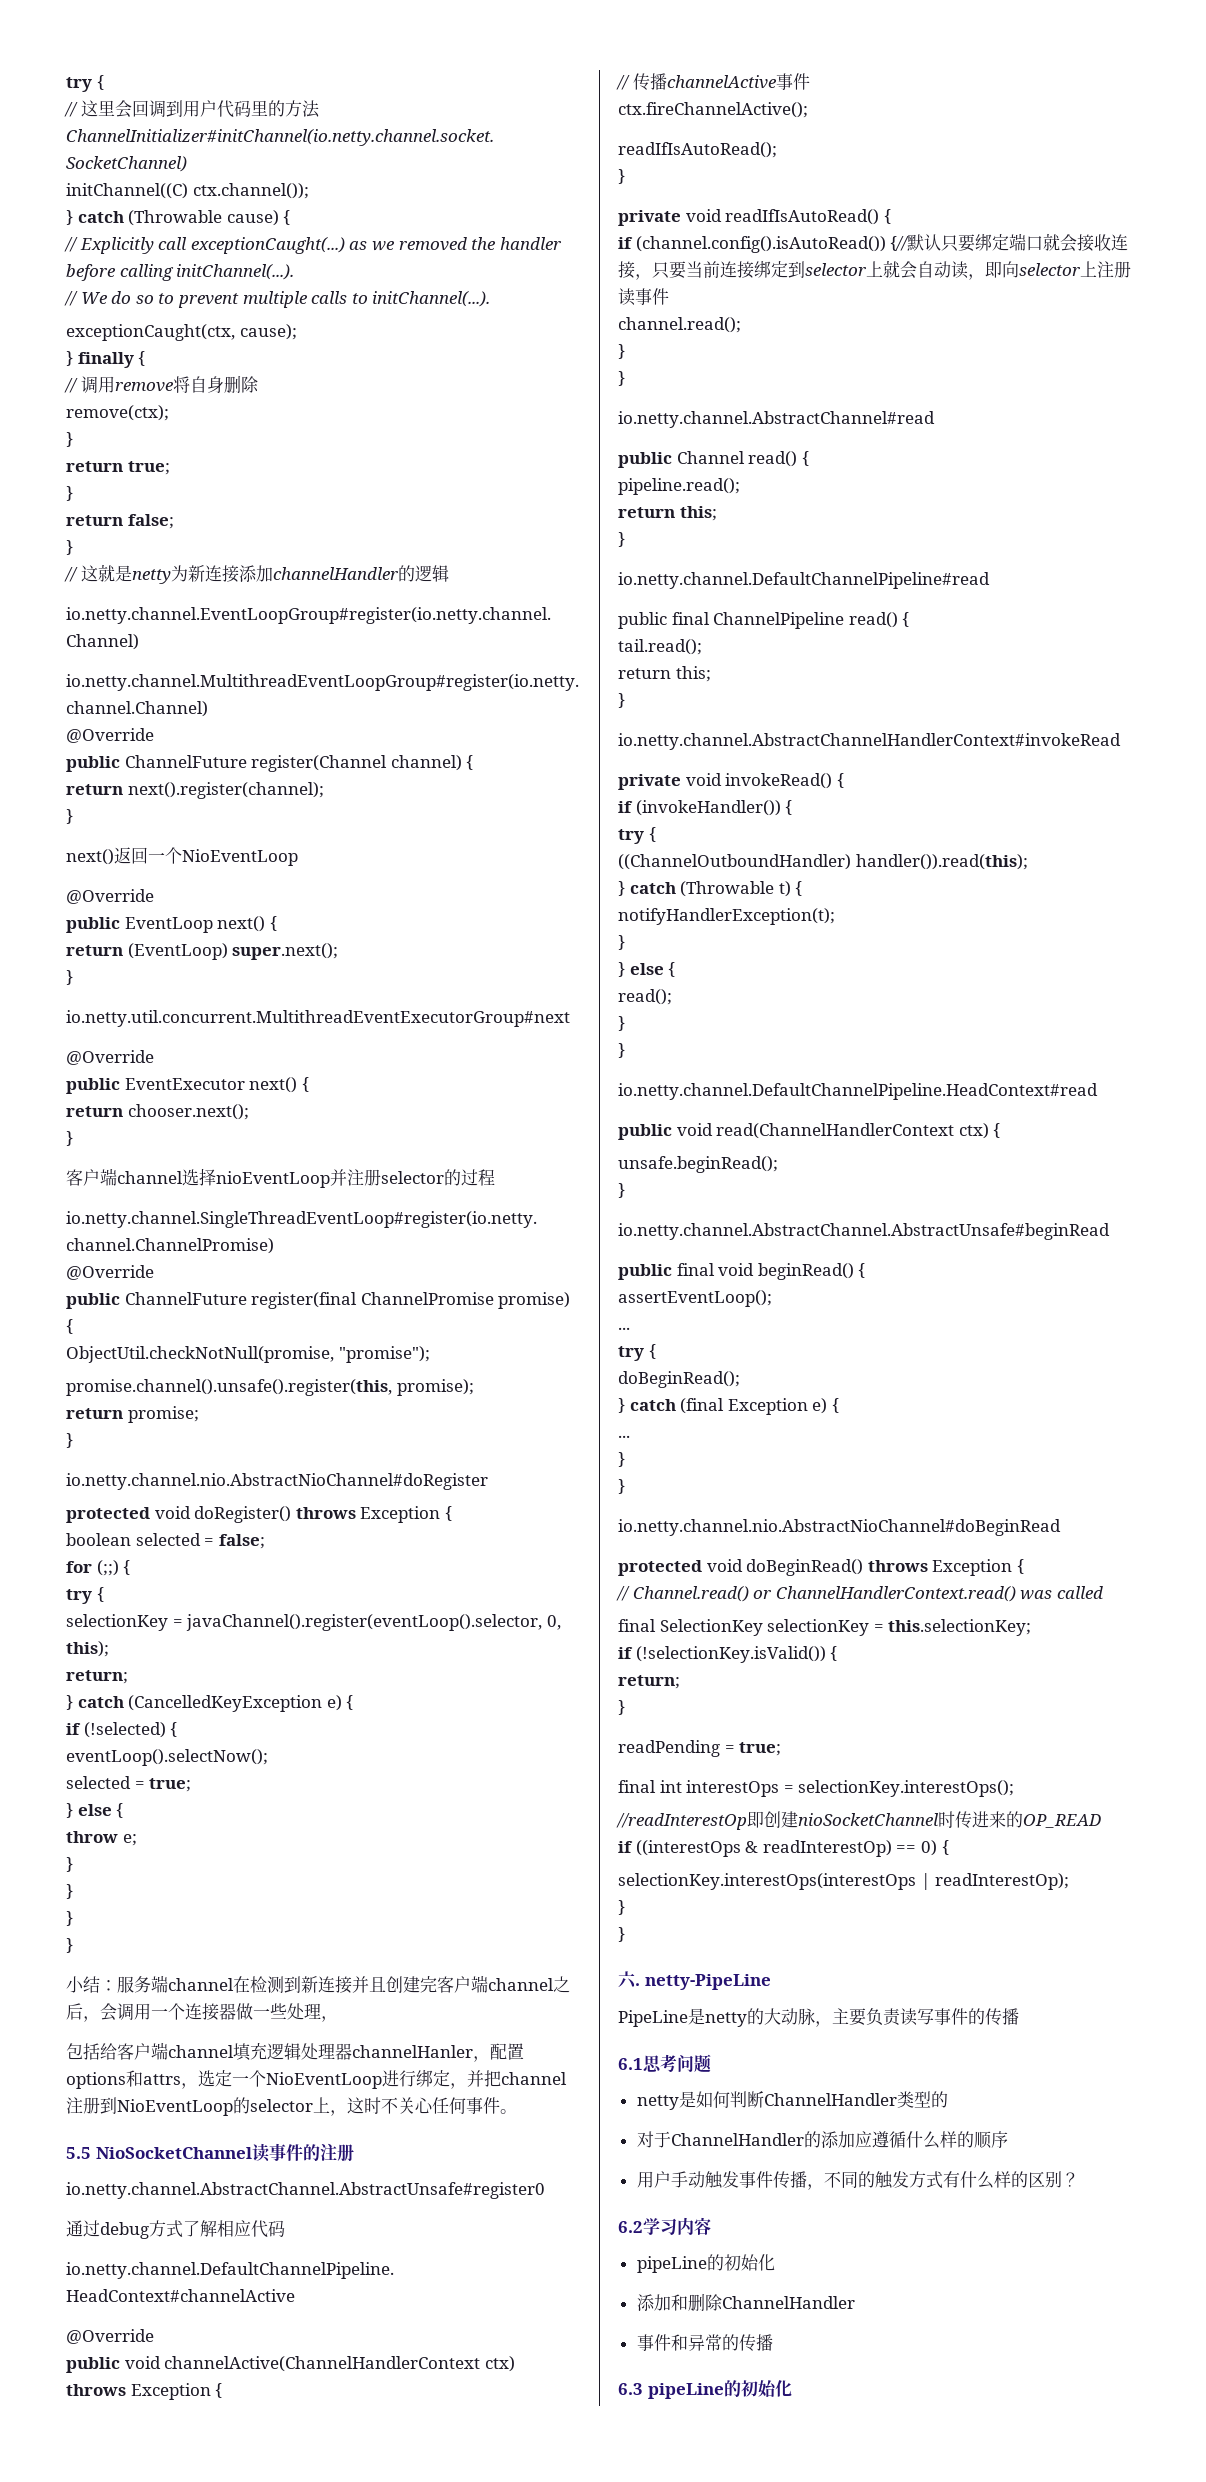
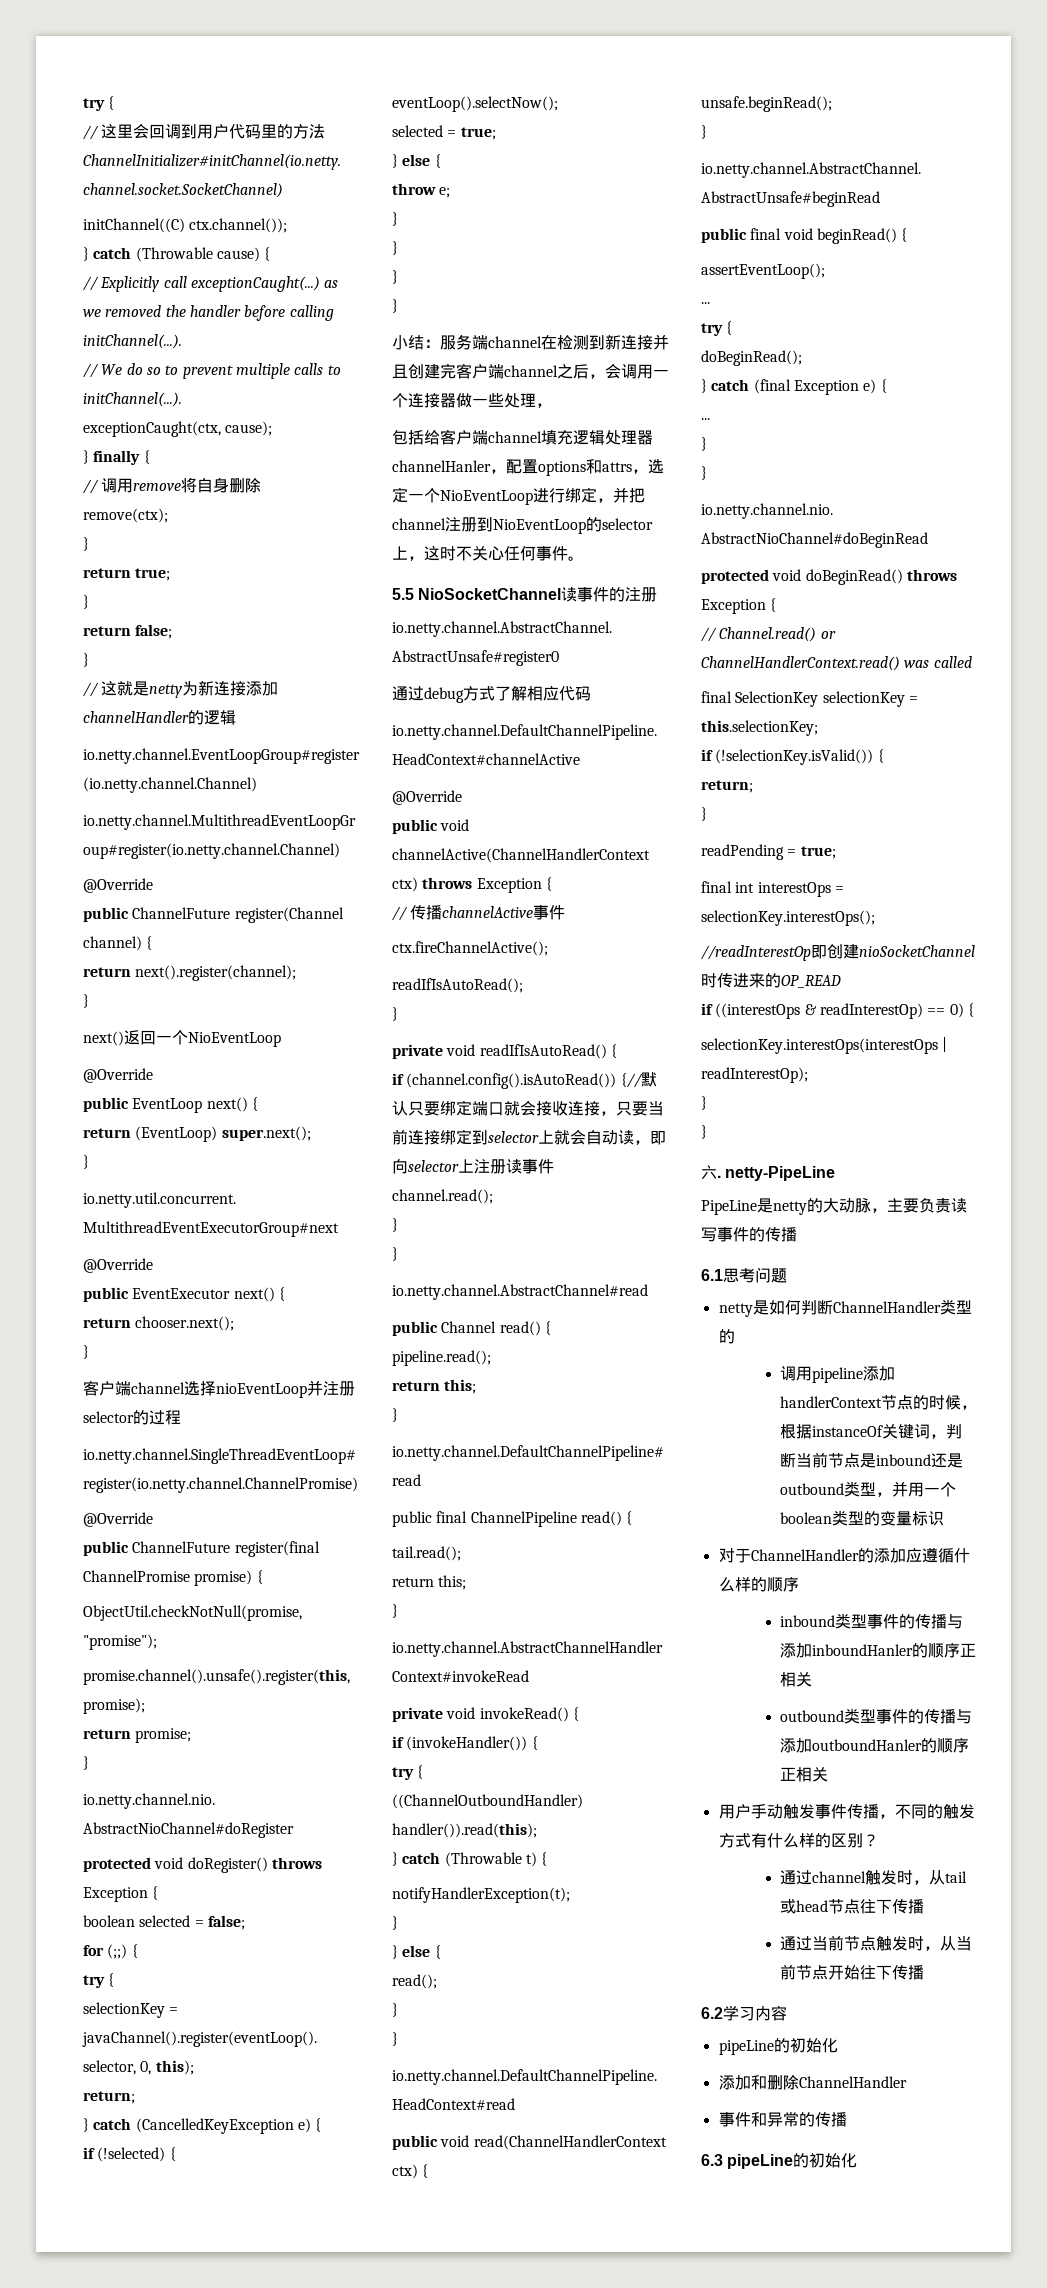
+ 调用pipeline添加handlerContext节点的时候，根据instanceOf关键词，判断当前节点是inbound还是outbound类型，并用一个boolean类型的变量标识
+ inbound类型事件的传播与添加inboundHanler的顺序正相关
+ outbound类型事件的传播与添加outboundHanler的顺序正相关
+ 通过channel触发时，从tail或head节点往下传播
+ 通过当前节点触发时，从当前节点开始往下传播

